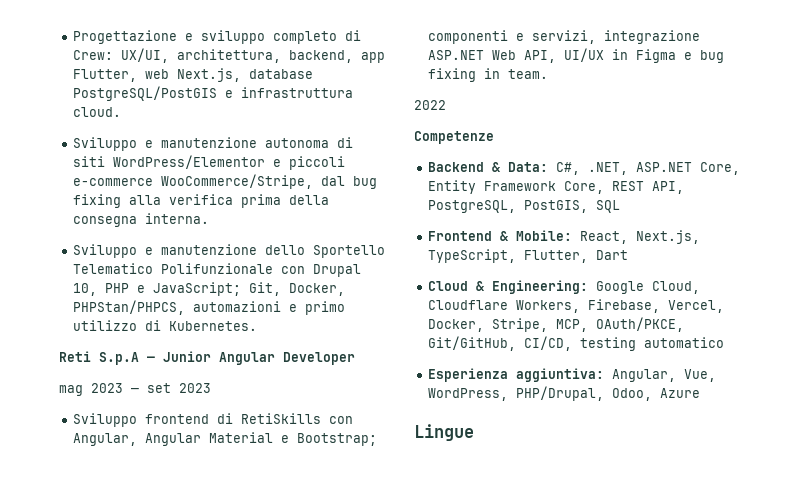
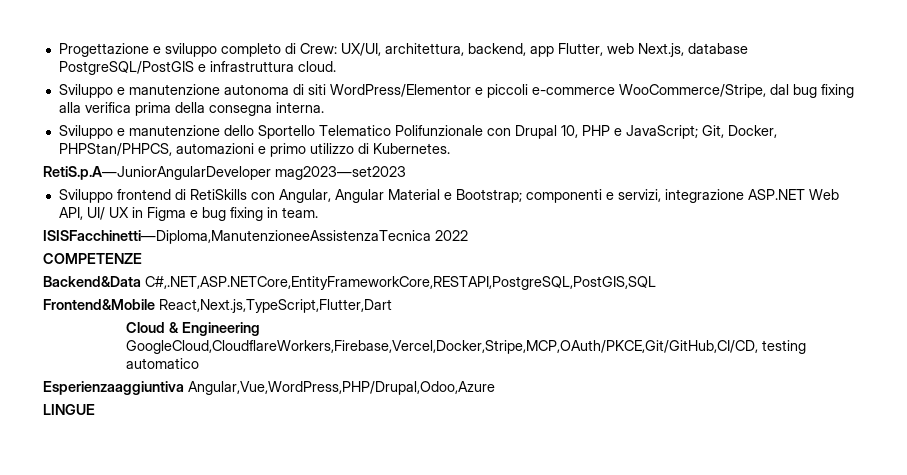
- Reti S.p.A — Junior Angular Developer
- mag 2023 — set 2023
+ RetiS.p.A—JuniorAngularDeveloper mag2023—set2023
- Sviluppo frontend di RetiSkills con Angular, Angular Material e Bootstrap; componenti e servizi, integrazione ASP.NET Web API, UI/UX in Figma e bug fixing in team.
+ Sviluppo frontend di RetiSkills con Angular, Angular Material e Bootstrap; componenti e servizi, integrazione ASP.NET Web API, UI/ UX in Figma e bug fixing in team.
- 2022
+ ISISFacchinetti—Diploma,ManutenzioneeAssistenzaTecnica 2022
- Competenze
- Backend & Data: C#, .NET, ASP.NET Core, Entity Framework Core, REST API, PostgreSQL, PostGIS, SQL
- Frontend & Mobile: React, Next.js, TypeScript, Flutter, Dart
- Cloud & Engineering: Google Cloud, Cloudflare Workers, Firebase, Vercel, Docker, Stripe, MCP, OAuth/PKCE, Git/GitHub, CI/CD, testing automatico
- Esperienza aggiuntiva: Angular, Vue, WordPress, PHP/Drupal, Odoo, Azure
- Lingue
+ COMPETENZE
+ Backend&Data C#,.NET,ASP.NETCore,EntityFrameworkCore,RESTAPI,PostgreSQL,PostGIS,SQL
+ Frontend&Mobile React,Next.js,TypeScript,Flutter,Dart
+ Cloud & Engineering GoogleCloud,CloudflareWorkers,Firebase,Vercel,Docker,Stripe,MCP,OAuth/PKCE,Git/GitHub,CI/CD, testing automatico
+ Esperienzaaggiuntiva Angular,Vue,WordPress,PHP/Drupal,Odoo,Azure
+ LINGUE

